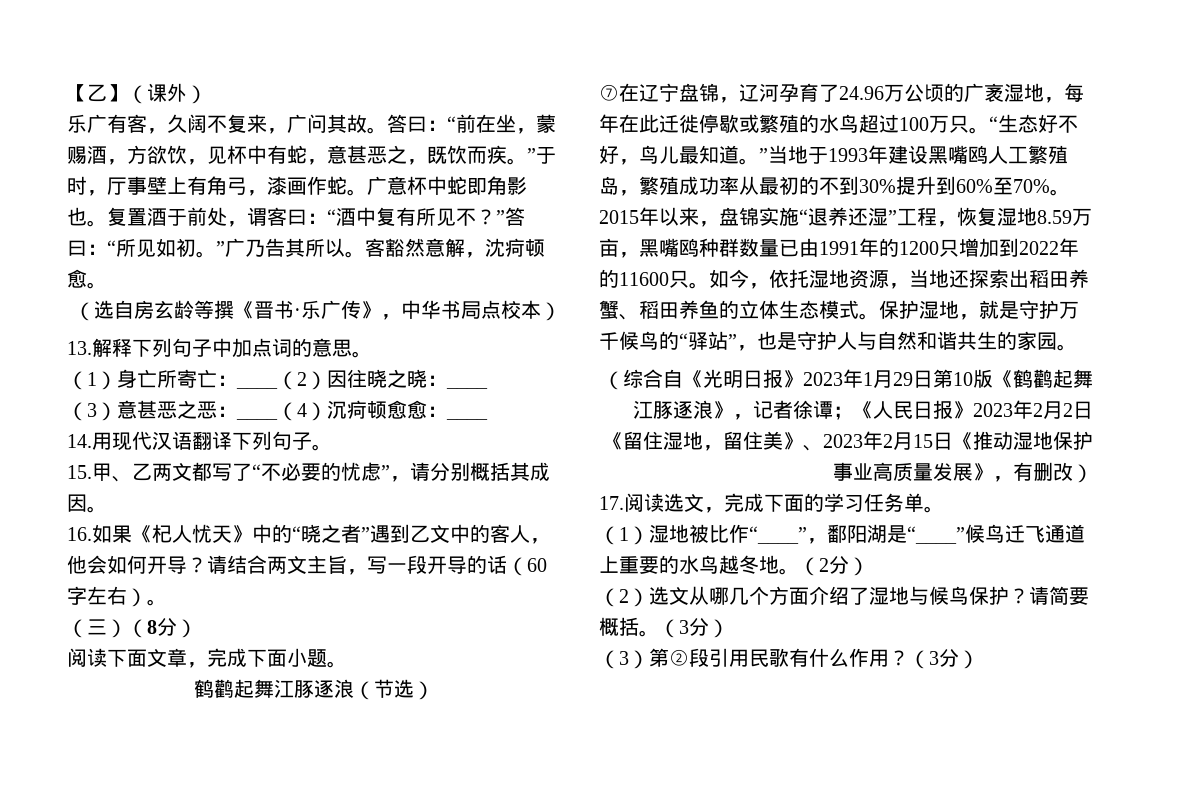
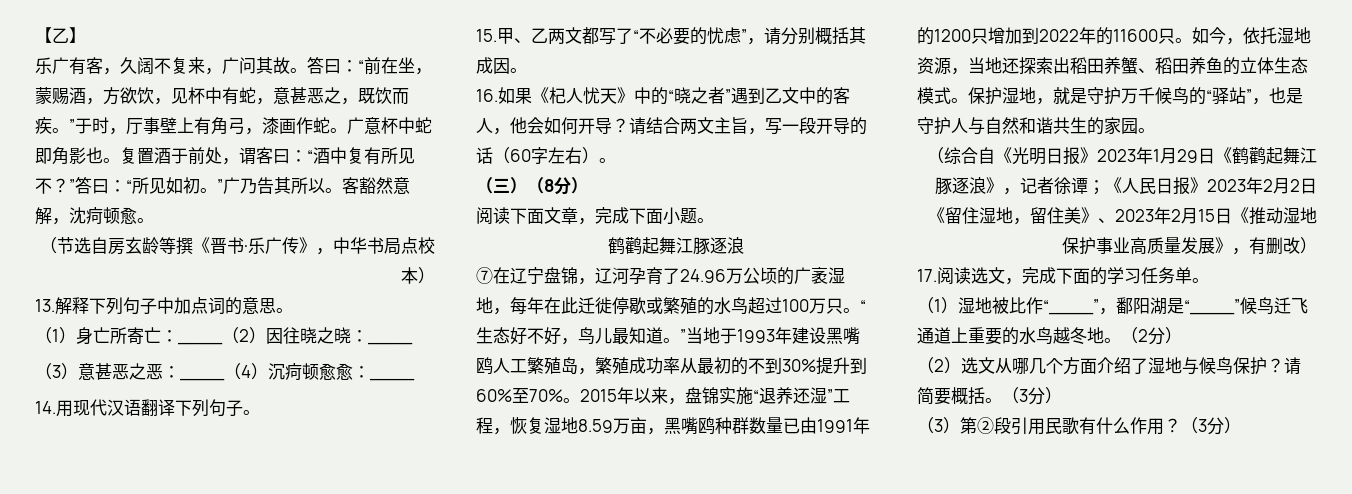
- 【乙】（课外）
+ 【乙】
- （选自房玄龄等撰《晋书·乐广传》，中华书局点校本）
+ （节选自房玄龄等撰《晋书·乐广传》，中华书局点校本）
  阅读下面文章，完成下面小题。
- 鹤鹳起舞江豚逐浪（节选）
+ 鹤鹳起舞江豚逐浪
- （综合自《光明日报》2023年1月29日第10版《鹤鹳起舞江豚逐浪》，记者徐谭；《人民日报》2023年2月2日《留住湿地，留住美》、2023年2月15日《推动湿地保护事业高质量发展》，有删改）
+ （综合自《光明日报》2023年1月29日《鹤鹳起舞江豚逐浪》，记者徐谭；《人民日报》2023年2月2日《留住湿地，留住美》、2023年2月15日《推动湿地保护事业高质量发展》，有删改）

